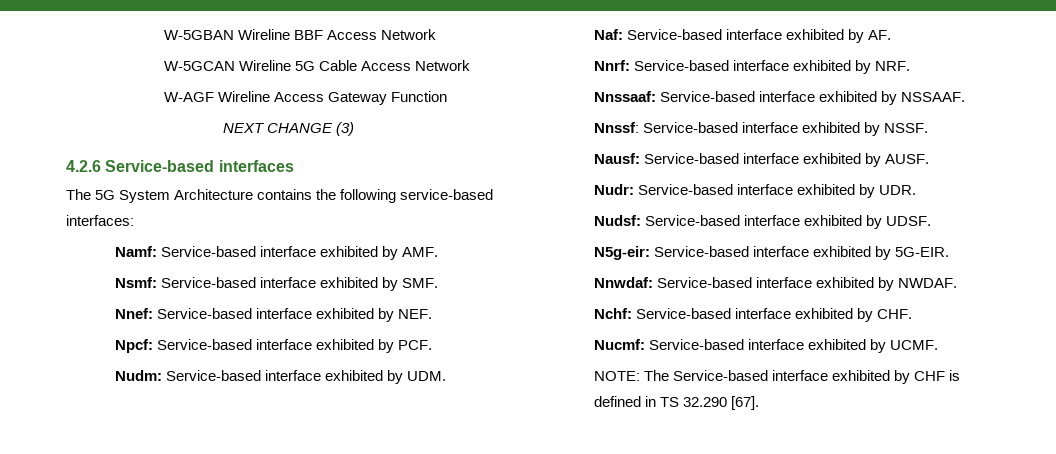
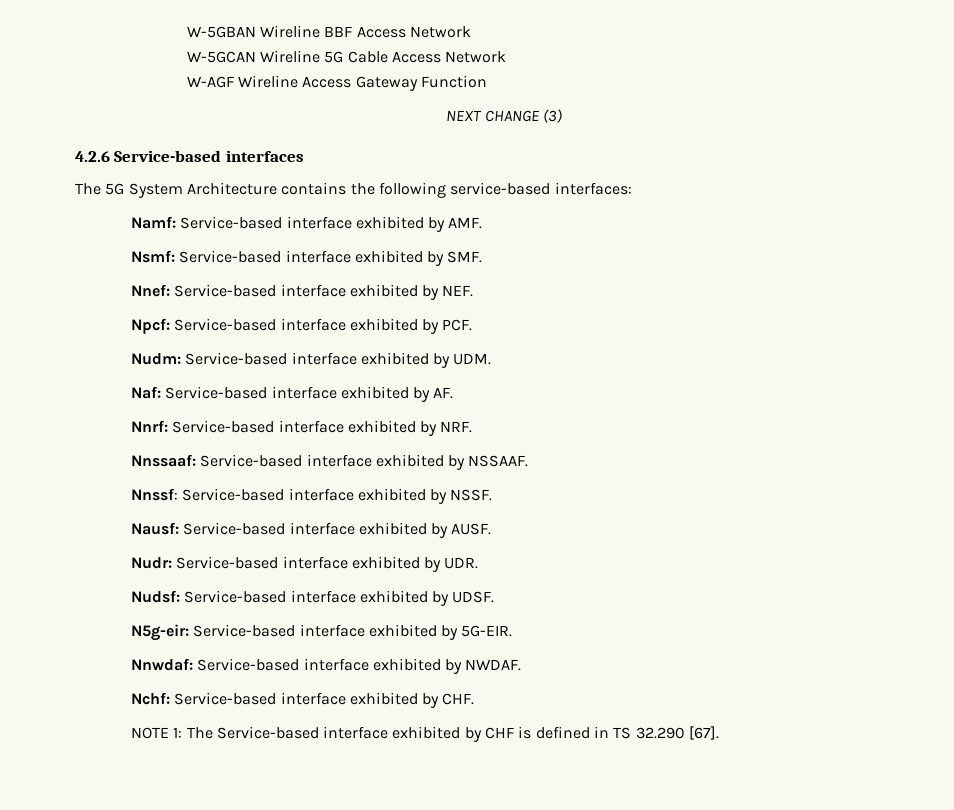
- Nucmf: Service-based interface exhibited by UCMF.
- NOTE: The Service-based interface exhibited by CHF is defined in TS 32.290 [67].
+ NOTE 1: The Service-based interface exhibited by CHF is defined in TS 32.290 [67].

